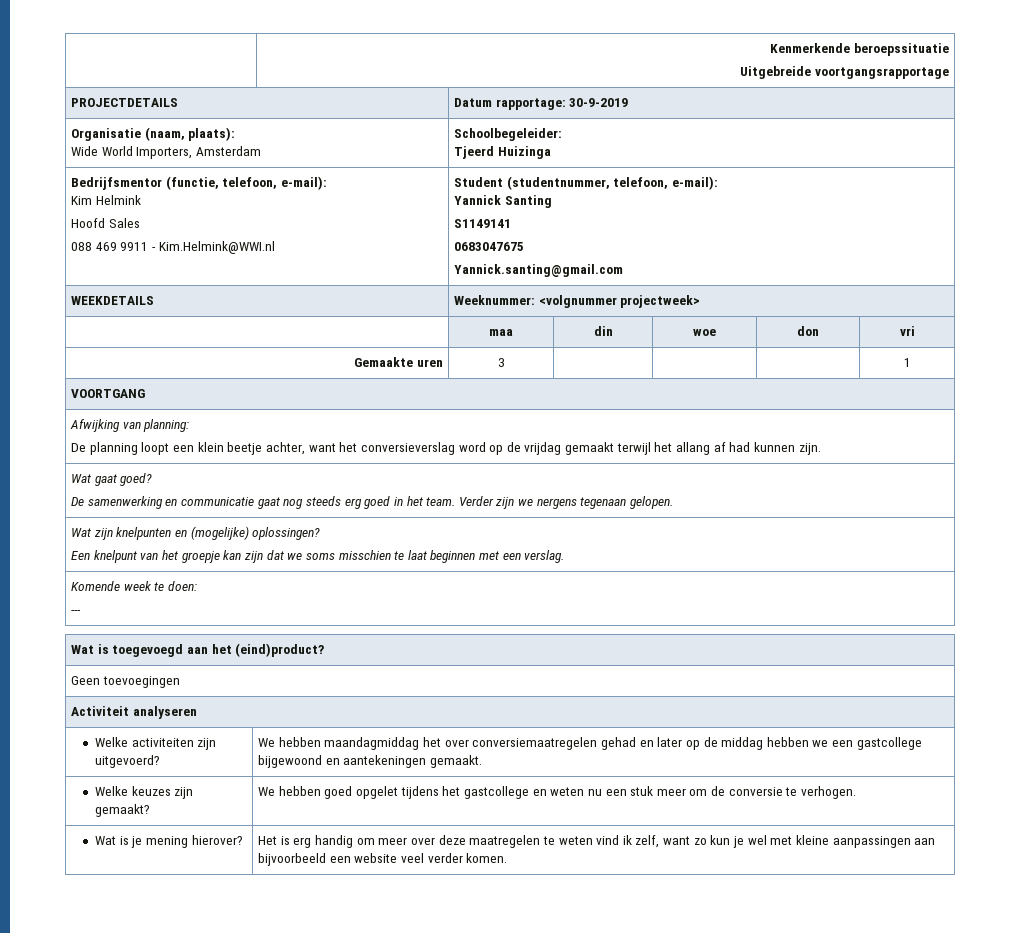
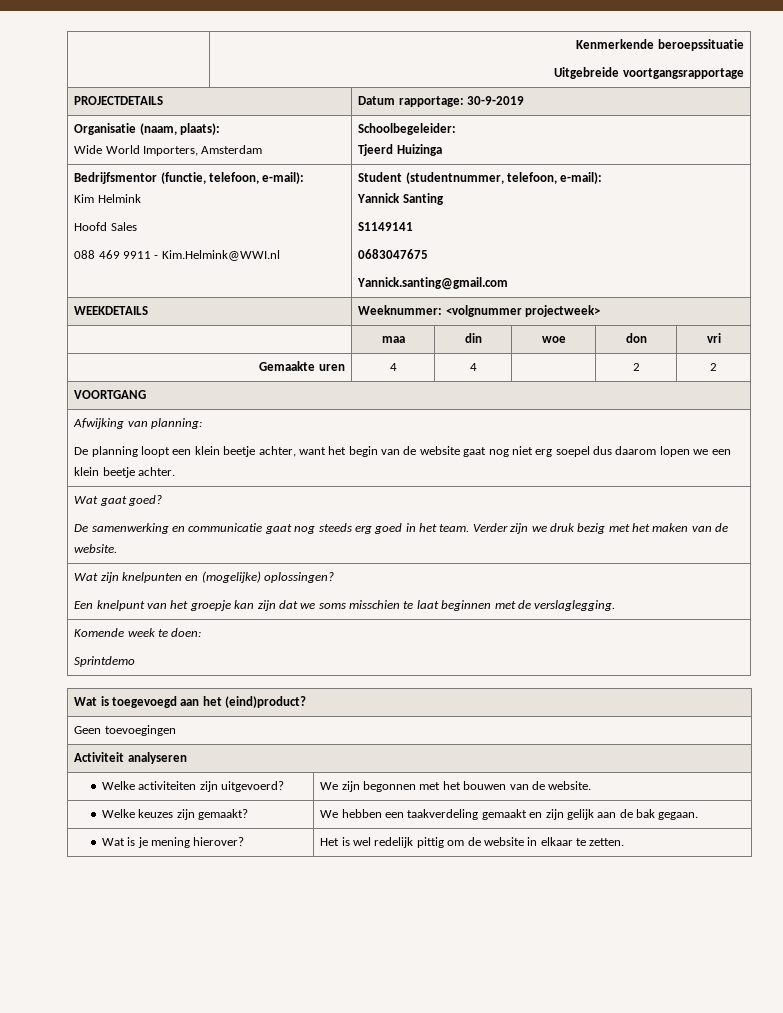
- Gemaakte uren | 3 | | | | 1
+ Gemaakte uren | 4 | 4 | | 2 | 2
  Afwijking van planning:
- De planning loopt een klein beetje achter, want het conversieverslag word op de vrijdag gemaakt terwijl het allang af had kunnen zijn.
+ De planning loopt een klein beetje achter, want het begin van de website gaat nog niet erg soepel dus daarom lopen we een klein beetje achter.
  Wat gaat goed?
- De samenwerking en communicatie gaat nog steeds erg goed in het team. Verder zijn we nergens tegenaan gelopen.
+ De samenwerking en communicatie gaat nog steeds erg goed in het team. Verder zijn we druk bezig met het maken van de website.
  Wat zijn knelpunten en (mogelijke) oplossingen?
- Een knelpunt van het groepje kan zijn dat we soms misschien te laat beginnen met een verslag.
+ Een knelpunt van het groepje kan zijn dat we soms misschien te laat beginnen met de verslaglegging.
  Komende week te doen:
- ---
+ Sprintdemo
- Welke activiteiten zijn uitgevoerd? | We hebben maandagmiddag het over conversiemaatregelen gehad en later op de middag hebben we een gastcollege bijgewoond en aantekeningen gemaakt.
+ Welke activiteiten zijn uitgevoerd? | We zijn begonnen met het bouwen van de website.
- Welke keuzes zijn gemaakt? | We hebben goed opgelet tijdens het gastcollege en weten nu een stuk meer om de conversie te verhogen.
+ Welke keuzes zijn gemaakt? | We hebben een taakverdeling gemaakt en zijn gelijk aan de bak gegaan.
- Wat is je mening hierover? | Het is erg handig om meer over deze maatregelen te weten vind ik zelf, want zo kun je wel met kleine aanpassingen aan bijvoorbeeld een website veel verder komen.
+ Wat is je mening hierover? | Het is wel redelijk pittig om de website in elkaar te zetten.

